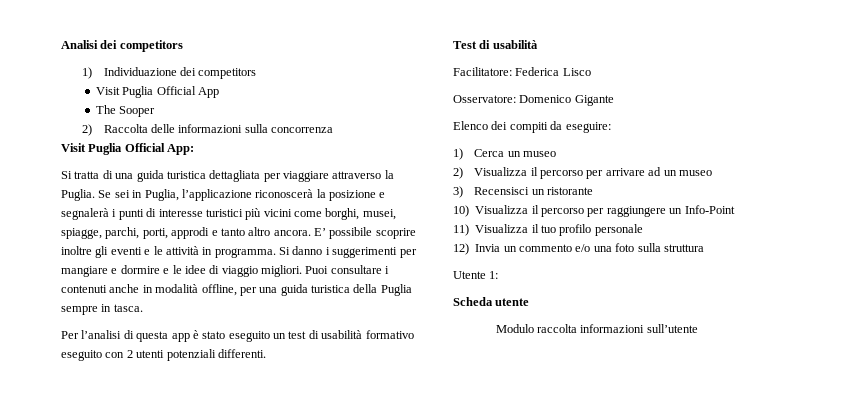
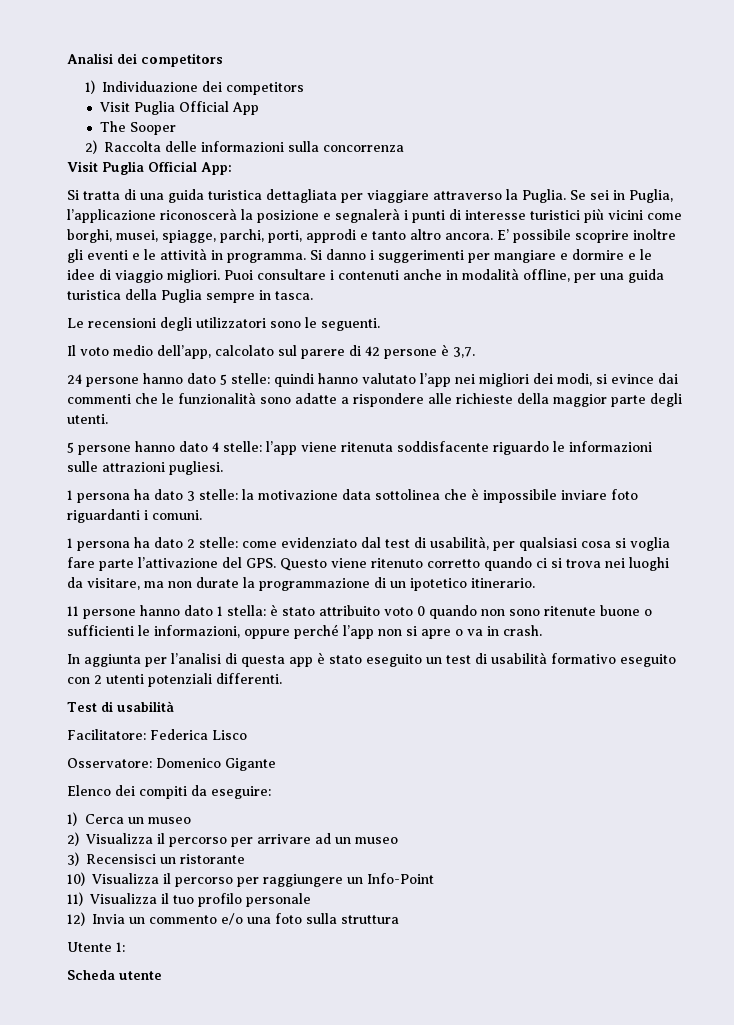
- Per l’analisi di questa app è stato eseguito un test di usabilità formativo eseguito con 2 utenti potenziali differenti.
+ Le recensioni degli utilizzatori sono le seguenti.
+ Il voto medio dell’app, calcolato sul parere di 42 persone è 3,7.
+ 24 persone hanno dato 5 stelle: quindi hanno valutato l’app nei migliori dei modi, si evince dai commenti che le funzionalità sono adatte a rispondere alle richieste della maggior parte degli utenti.
+ 5 persone hanno dato 4 stelle: l’app viene ritenuta soddisfacente riguardo le informazioni sulle attrazioni pugliesi.
+ 1 persona ha dato 3 stelle: la motivazione data sottolinea che è impossibile inviare foto riguardanti i comuni.
+ 1 persona ha dato 2 stelle: come evidenziato dal test di usabilità, per qualsiasi cosa si voglia fare parte l’attivazione del GPS. Questo viene ritenuto corretto quando ci si trova nei luoghi da visitare, ma non durate la programmazione di un ipotetico itinerario.
+ 11 persone hanno dato 1 stella: è stato attribuito voto 0 quando non sono ritenute buone o sufficienti le informazioni, oppure perché l’app non si apre o va in crash.
+ In aggiunta per l’analisi di questa app è stato eseguito un test di usabilità formativo eseguito con 2 utenti potenziali differenti.
- Modulo raccolta informazioni sull’utente

